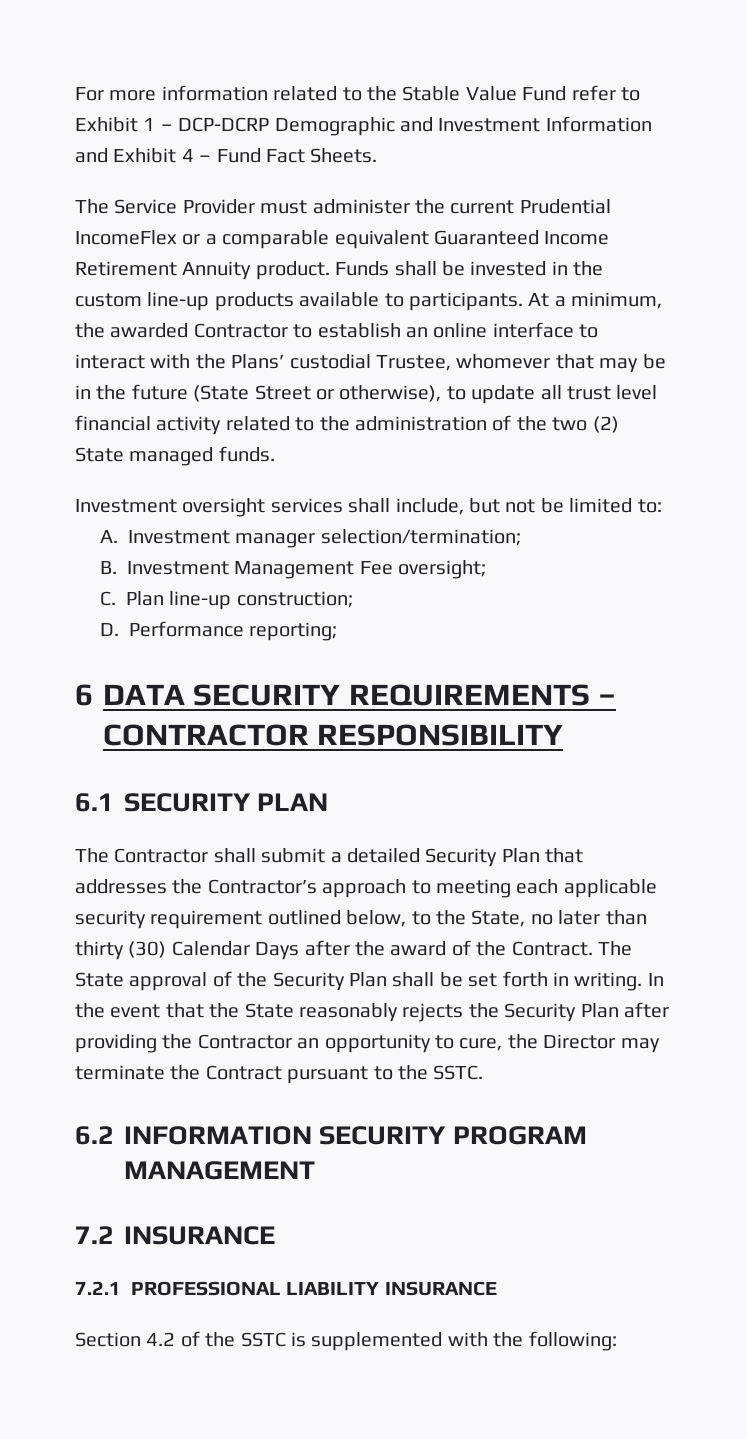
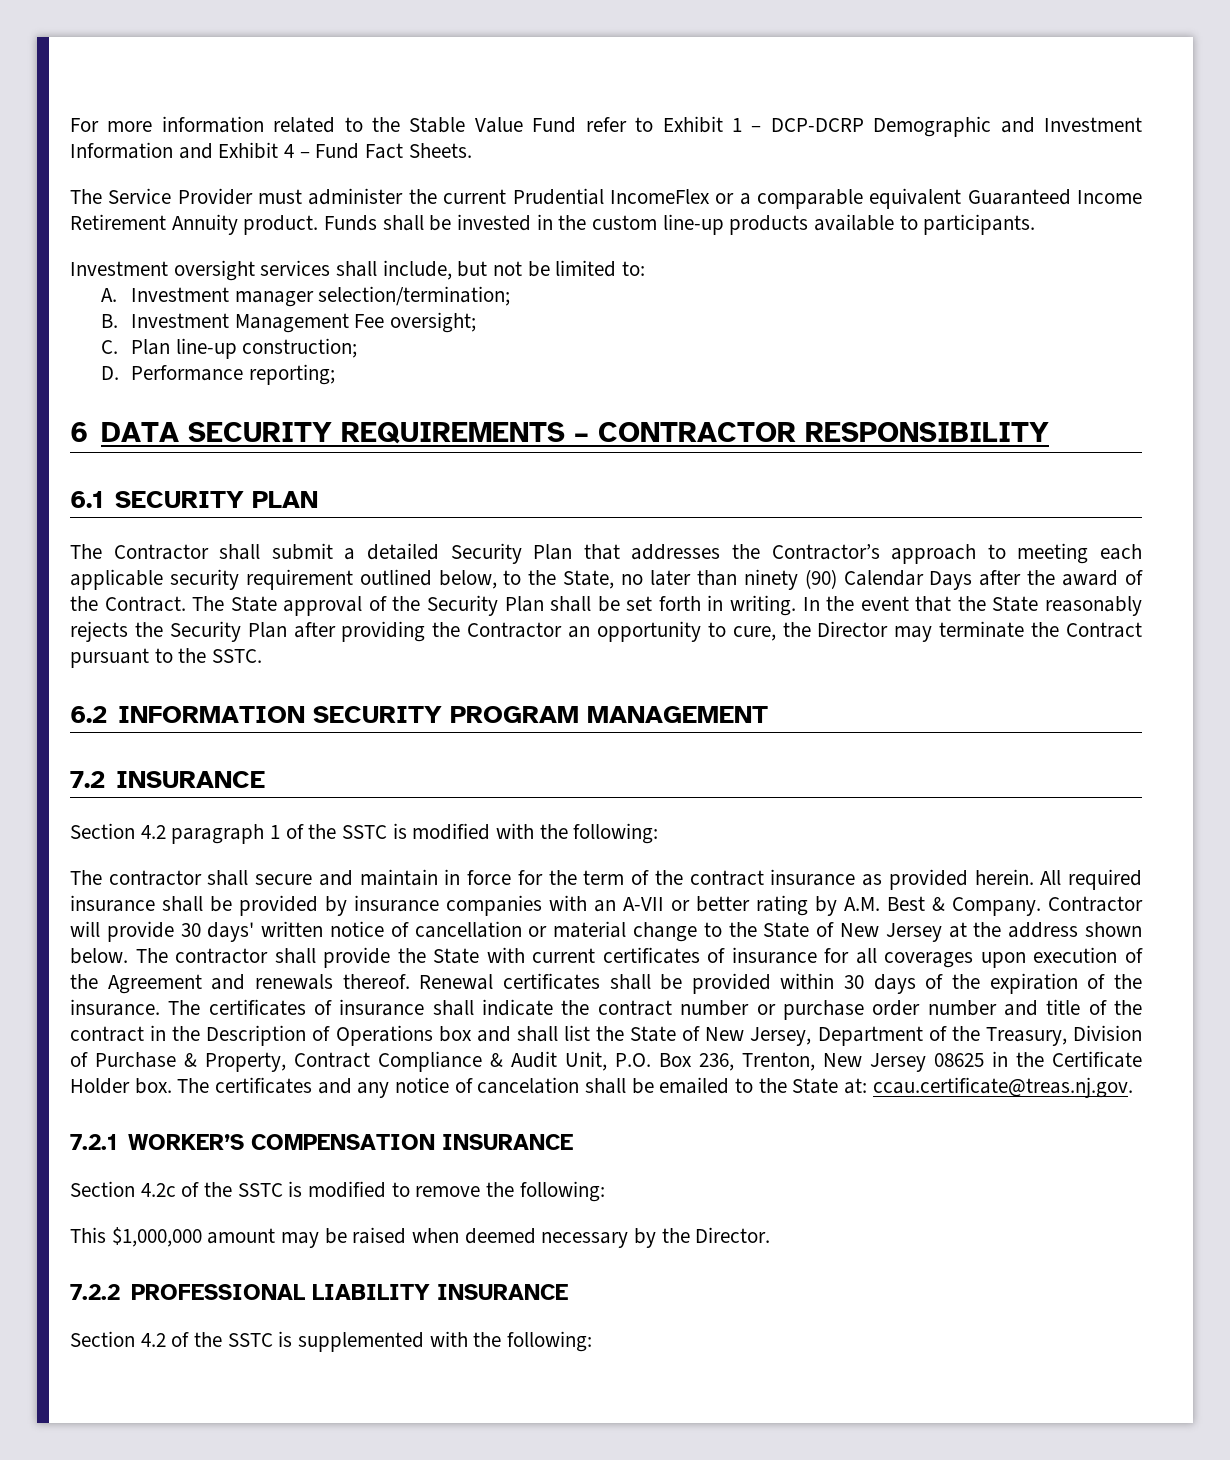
- At a minimum, the awarded Contractor to establish an online interface to interact with the Plans’ custodial Trustee, whomever that may be in the future (State Street or otherwise), to update all trust level financial activity related to the administration of the two (2) State managed funds.
- The Contractor shall submit a detailed Security Plan that addresses the Contractor’s approach to meeting each applicable security requirement outlined below, to the State, no later than thirty (30) Calendar Days after the award of the Contract.
+ The Contractor shall submit a detailed Security Plan that addresses the Contractor’s approach to meeting each applicable security requirement outlined below, to the State, no later than ninety (90) Calendar Days after the award of the Contract.
- 7.2.1 PROFESSIONAL LIABILITY INSURANCE
+ Section 4.2 paragraph 1 of the SSTC is modified with the following:
+ The contractor shall secure and maintain in force for the term of the contract insurance as provided herein. All required insurance shall be provided by insurance companies with an A-VII or better rating by A.M. Best & Company. Contractor will provide 30 days' written notice of cancellation or material change to the State of New Jersey at the address shown below. The contractor shall provide the State with current certificates of insurance for all coverages upon execution of the Agreement and renewals thereof. Renewal certificates shall be provided within 30 days of the expiration of the insurance. The certificates of insurance shall indicate the contract number or purchase order number and title of the contract in the Description of Operations box and shall list the State of New Jersey, Department of the Treasury, Division of Purchase & Property, Contract Compliance & Audit Unit, P.O. Box 236, Trenton, New Jersey 08625 in the Certificate Holder box. The certificates and any notice of cancelation shall be emailed to the State at: ccau.certificate@treas.nj.gov.
+ 7.2.1 WORKER’S COMPENSATION INSURANCE
+ Section 4.2c of the SSTC is modified to remove the following:
+ This $1,000,000 amount may be raised when deemed necessary by the Director.
+ 7.2.2 PROFESSIONAL LIABILITY INSURANCE

